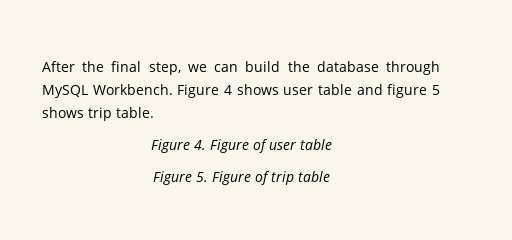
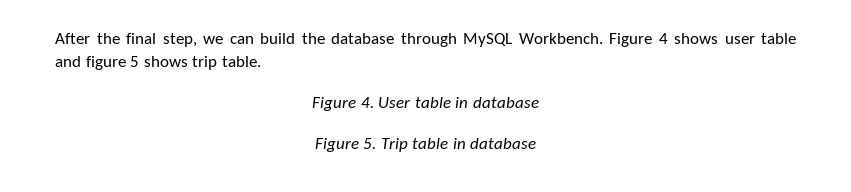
- Figure 4. Figure of user table
+ Figure 4. User table in database
- Figure 5. Figure of trip table
+ Figure 5. Trip table in database

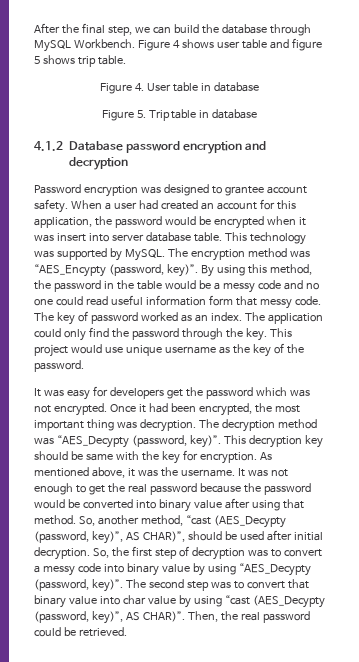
+ 4.1.2 Database password encryption and decryption
+ Password encryption was designed to grantee account safety. When a user had created an account for this application, the password would be encrypted when it was insert into server database table. This technology was supported by MySQL. The encryption method was “AES_Encypty (password, key)”. By using this method, the password in the table would be a messy code and no one could read useful information form that messy code. The key of password worked as an index. The application could only find the password through the key. This project would use unique username as the key of the password.
+ It was easy for developers get the password which was not encrypted. Once it had been encrypted, the most important thing was decryption. The decryption method was “AES_Decypty (password, key)”. This decryption key should be same with the key for encryption. As mentioned above, it was the username. It was not enough to get the real password because the password would be converted into binary value after using that method. So, another method, “cast (AES_Decypty (password, key)”, AS CHAR)”, should be used after initial decryption. So, the first step of decryption was to convert a messy code into binary value by using “AES_Decypty (password, key)”. The second step was to convert that binary value into char value by using “cast (AES_Decypty (password, key)”, AS CHAR)”. Then, the real password could be retrieved.

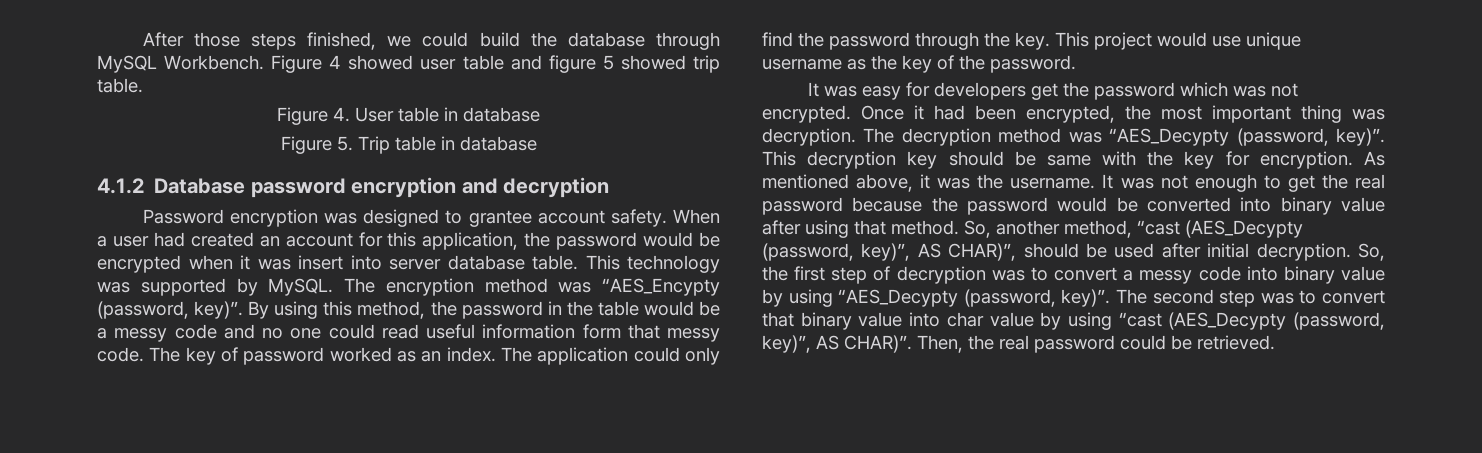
- After the final step, we can build the database through MySQL Workbench.
+ After those steps finished, we could build the database through MySQL Workbench.
- Figure 4 shows user table and figure 5 shows trip table.
+ Figure 4 showed user table and figure 5 showed trip table.

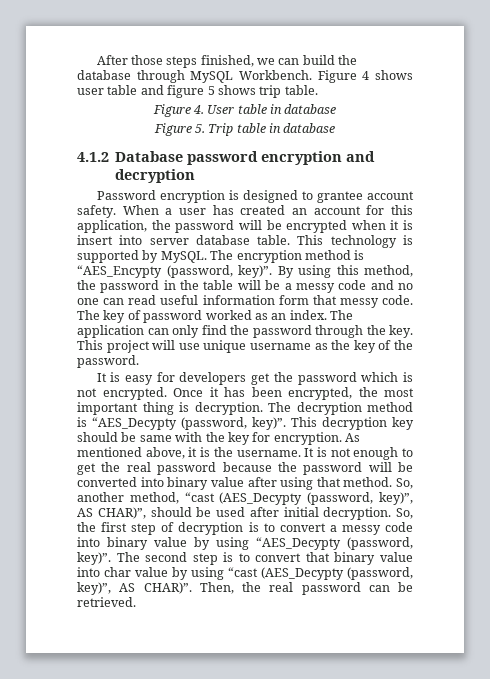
- After those steps finished, we could build the database through MySQL Workbench.
+ After those steps finished, we can build the database through MySQL Workbench.
- Figure 4 showed user table and figure 5 showed trip table.
+ Figure 4 shows user table and figure 5 shows trip table.
- Password encryption was designed to grantee account safety.
+ Password encryption is designed to grantee account safety.
- When a user had created an account for this application, the password would be encrypted when it was insert into server database table.
+ When a user has created an account for this application, the password will be encrypted when it is insert into server database table.
- This technology was supported by MySQL.
+ This technology is supported by MySQL.
- The encryption method was “AES_Encypty (password, key)”.
+ The encryption method is “AES_Encypty (password, key)”.
- By using this method, the password in the table would be a messy code and no one could read useful information form that messy code.
+ By using this method, the password in the table will be a messy code and no one can read useful information form that messy code.
- The application could only find the password through the key.
+ The application can only find the password through the key.
- This project would use unique username as the key of the password.
+ This project will use unique username as the key of the password.
- It was easy for developers get the password which was not encrypted.
+ It is easy for developers get the password which is not encrypted.
- Once it had been encrypted, the most important thing was decryption.
+ Once it has been encrypted, the most important thing is decryption.
- The decryption method was “AES_Decypty (password, key)”.
+ The decryption method is “AES_Decypty (password, key)”.
- As mentioned above, it was the username.
+ As mentioned above, it is the username.
- It was not enough to get the real password because the password would be converted into binary value after using that method.
+ It is not enough to get the real password because the password will be converted into binary value after using that method.
- So, the first step of decryption was to convert a messy code into binary value by using “AES_Decypty (password, key)”.
+ So, the first step of decryption is to convert a messy code into binary value by using “AES_Decypty (password, key)”.
- The second step was to convert that binary value into char value by using “cast (AES_Decypty (password, key)”, AS CHAR)”.
+ The second step is to convert that binary value into char value by using “cast (AES_Decypty (password, key)”, AS CHAR)”.
- Then, the real password could be retrieved.
+ Then, the real password can be retrieved.

